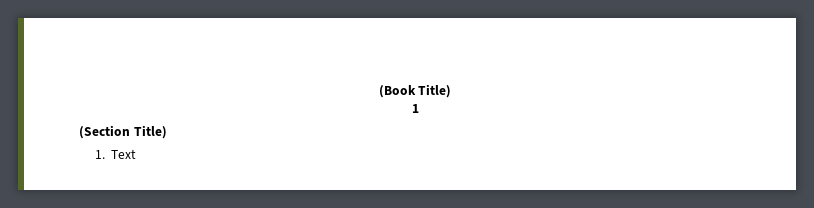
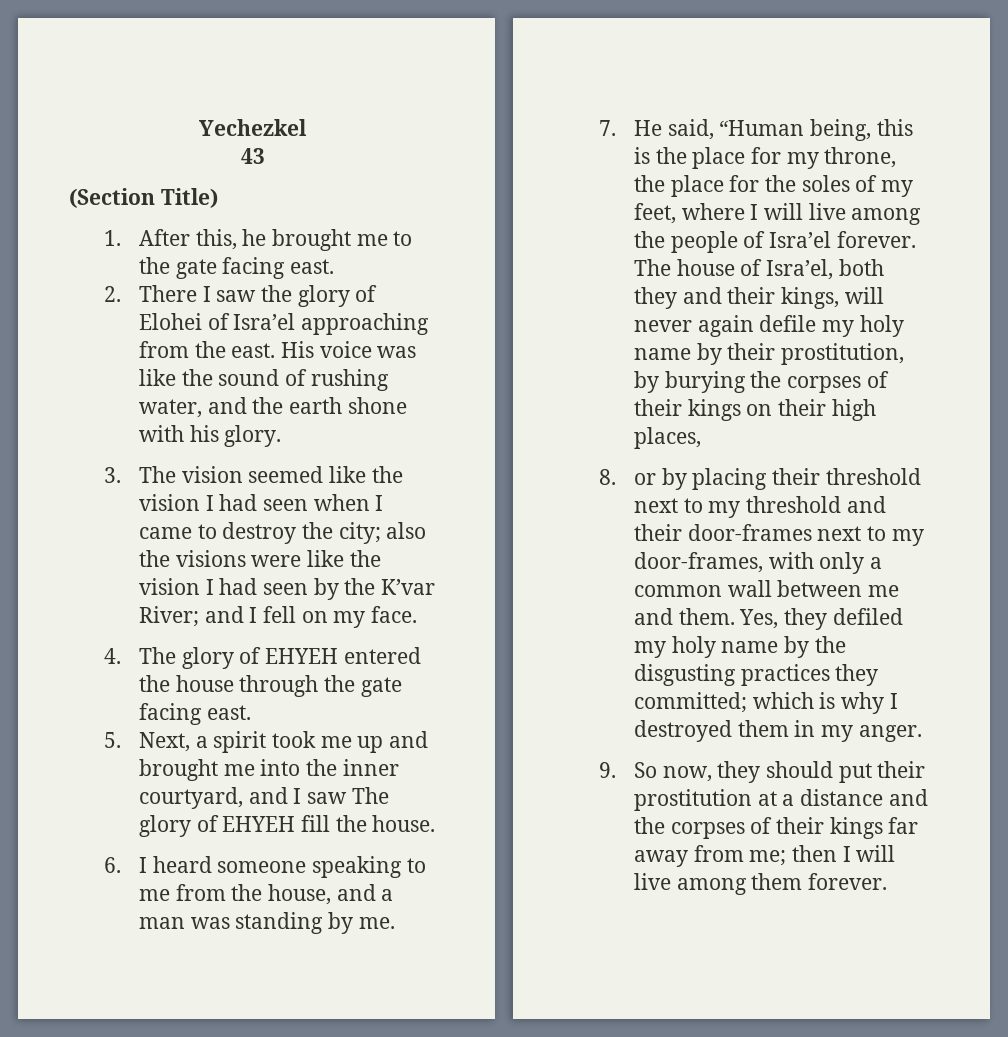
- (Book Title)
- 1
+ Yechezkel
+ 43
- 1. Text
+ 1. After this, he brought me to the gate facing east.
+ 2. There I saw the glory of Elohei of Isra’el approaching from the east. His voice was like the sound of rushing water, and the earth shone with his glory.
+ 3. The vision seemed like the vision I had seen when I came to destroy the city; also the visions were like the vision I had seen by the K’var River; and I fell on my face.
+ 4. The glory of EHYEH entered the house through the gate facing east.
+ 5. Next, a spirit took me up and brought me into the inner courtyard, and I saw The glory of EHYEH fill the house.
+ 6. I heard someone speaking to me from the house, and a man was standing by me.
+ 7. He said, “Human being, this is the place for my throne, the place for the soles of my feet, where I will live among the people of Isra’el forever. The house of Isra’el, both they and their kings, will never again defile my holy name by their prostitution, by burying the corpses of their kings on their high places,
+ 8. or by placing their threshold next to my threshold and their door-frames next to my door-frames, with only a common wall between me and them. Yes, they defiled my holy name by the disgusting practices they committed; which is why I destroyed them in my anger.
+ 9. So now, they should put their prostitution at a distance and the corpses of their kings far away from me; then I will live among them forever.

